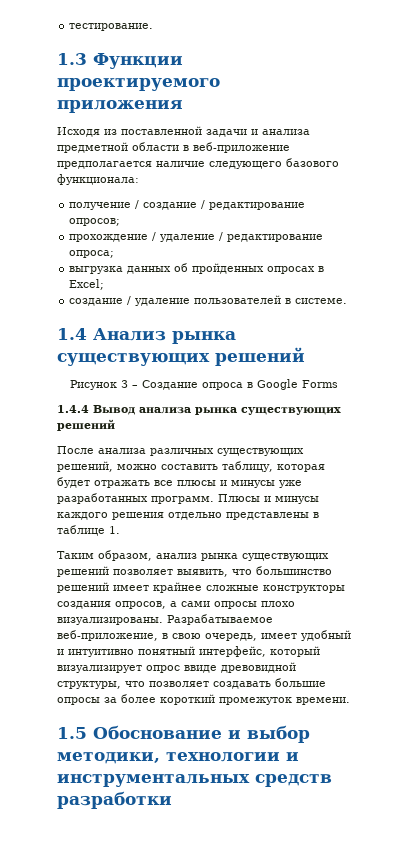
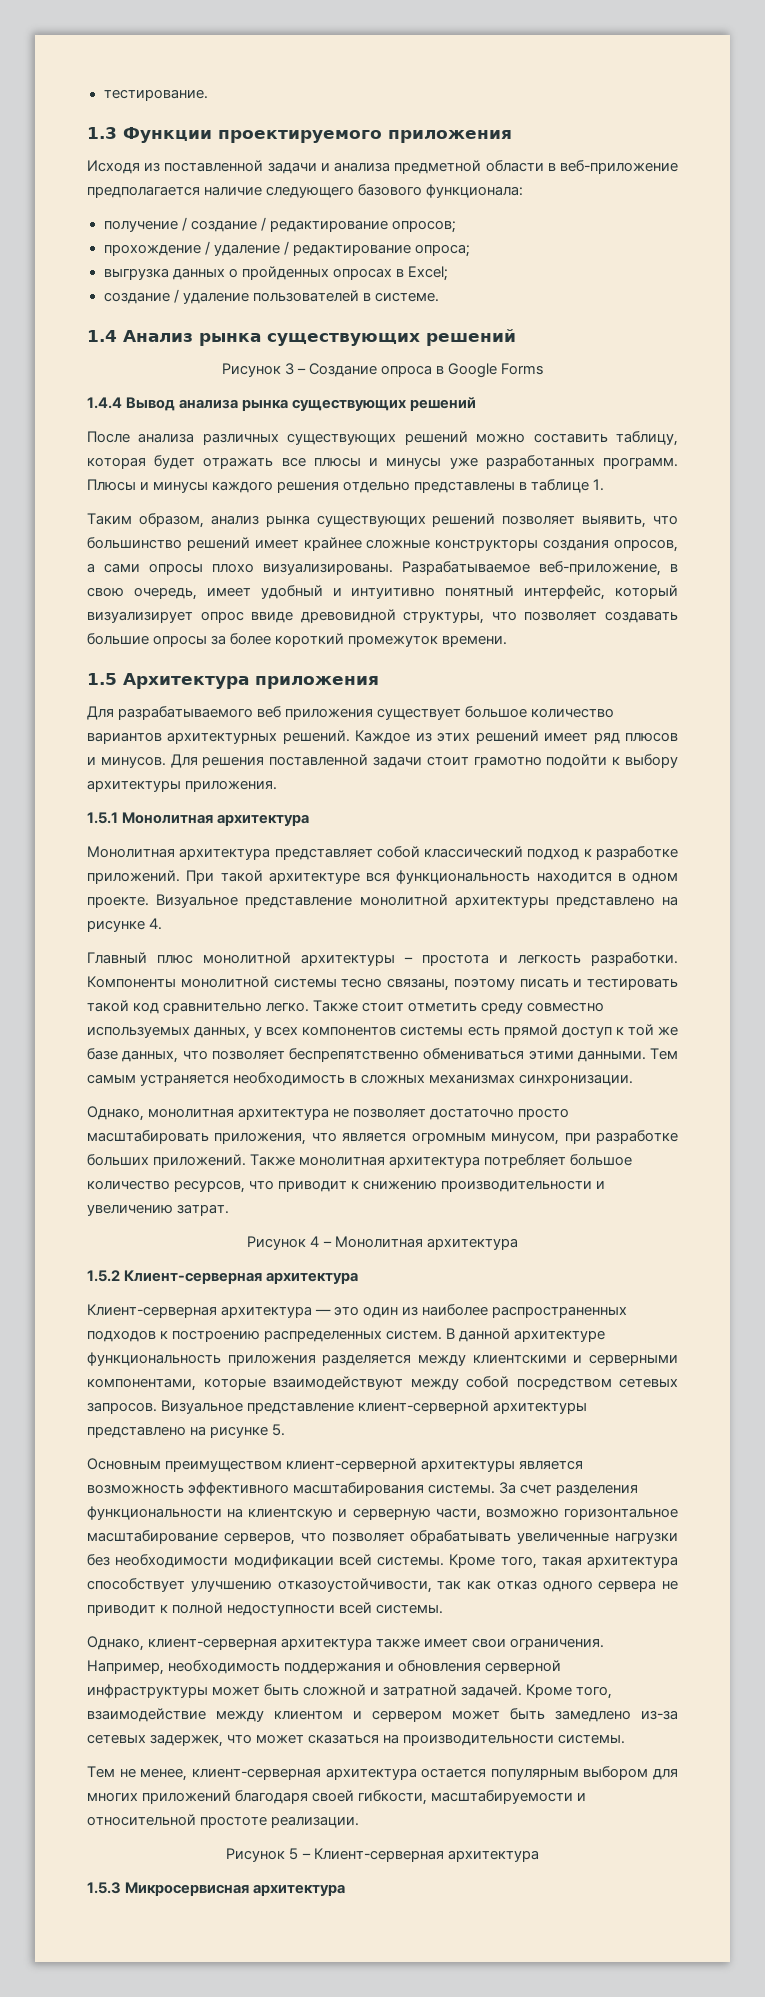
- выгрузка данных об пройденных опросах в Excel;
+ выгрузка данных о пройденных опросах в Excel;
- После анализа различных существующих решений, можно составить таблицу, которая будет отражать все плюсы и минусы уже разработанных программ.
+ После анализа различных существующих решений можно составить таблицу, которая будет отражать все плюсы и минусы уже разработанных программ.
- 1.5 Обоснование и выбор методики, технологии и инструментальных средств разработки
+ 1.5 Архитектура приложения
+ Для разрабатываемого веб приложения существует большое количество вариантов архитектурных решений. Каждое из этих решений имеет ряд плюсов и минусов. Для решения поставленной задачи стоит грамотно подойти к выбору архитектуры приложения.
+ 1.5.1 Монолитная архитектура
+ Монолитная архитектура представляет собой классический подход к разработке приложений. При такой архитектуре вся функциональность находится в одном проекте. Визуальное представление монолитной архитектуры представлено на рисунке 4.
+ Главный плюс монолитной архитектуры – простота и легкость разработки. Компоненты монолитной системы тесно связаны, поэтому писать и тестировать такой код сравнительно легко. Также стоит отметить среду совместно используемых данных, у всех компонентов системы есть прямой доступ к той же базе данных, что позволяет беспрепятственно обмениваться этими данными. Тем самым устраняется необходимость в сложных механизмах синхронизации.
+ Однако, монолитная архитектура не позволяет достаточно просто масштабировать приложения, что является огромным минусом, при разработке больших приложений. Также монолитная архитектура потребляет большое количество ресурсов, что приводит к снижению производительности и увеличению затрат.
+ Рисунок 4 – Монолитная архитектура
+ 1.5.2 Клиент-серверная архитектура
+ Клиент-серверная архитектура — это один из наиболее распространенных подходов к построению распределенных систем. В данной архитектуре функциональность приложения разделяется между клиентскими и серверными компонентами, которые взаимодействуют между собой посредством сетевых запросов. Визуальное представление клиент-серверной архитектуры представлено на рисунке 5.
+ Основным преимуществом клиент-серверной архитектуры является возможность эффективного масштабирования системы. За счет разделения функциональности на клиентскую и серверную части, возможно горизонтальное масштабирование серверов, что позволяет обрабатывать увеличенные нагрузки без необходимости модификации всей системы. Кроме того, такая архитектура способствует улучшению отказоустойчивости, так как отказ одного сервера не приводит к полной недоступности всей системы.
+ Однако, клиент-серверная архитектура также имеет свои ограничения. Например, необходимость поддержания и обновления серверной инфраструктуры может быть сложной и затратной задачей. Кроме того, взаимодействие между клиентом и сервером может быть замедлено из-за сетевых задержек, что может сказаться на производительности системы.
+ Тем не менее, клиент-серверная архитектура остается популярным выбором для многих приложений благодаря своей гибкости, масштабируемости и относительной простоте реализации.
+ Рисунок 5 – Клиент-серверная архитектура
+ 1.5.3 Микросервисная архитектура

